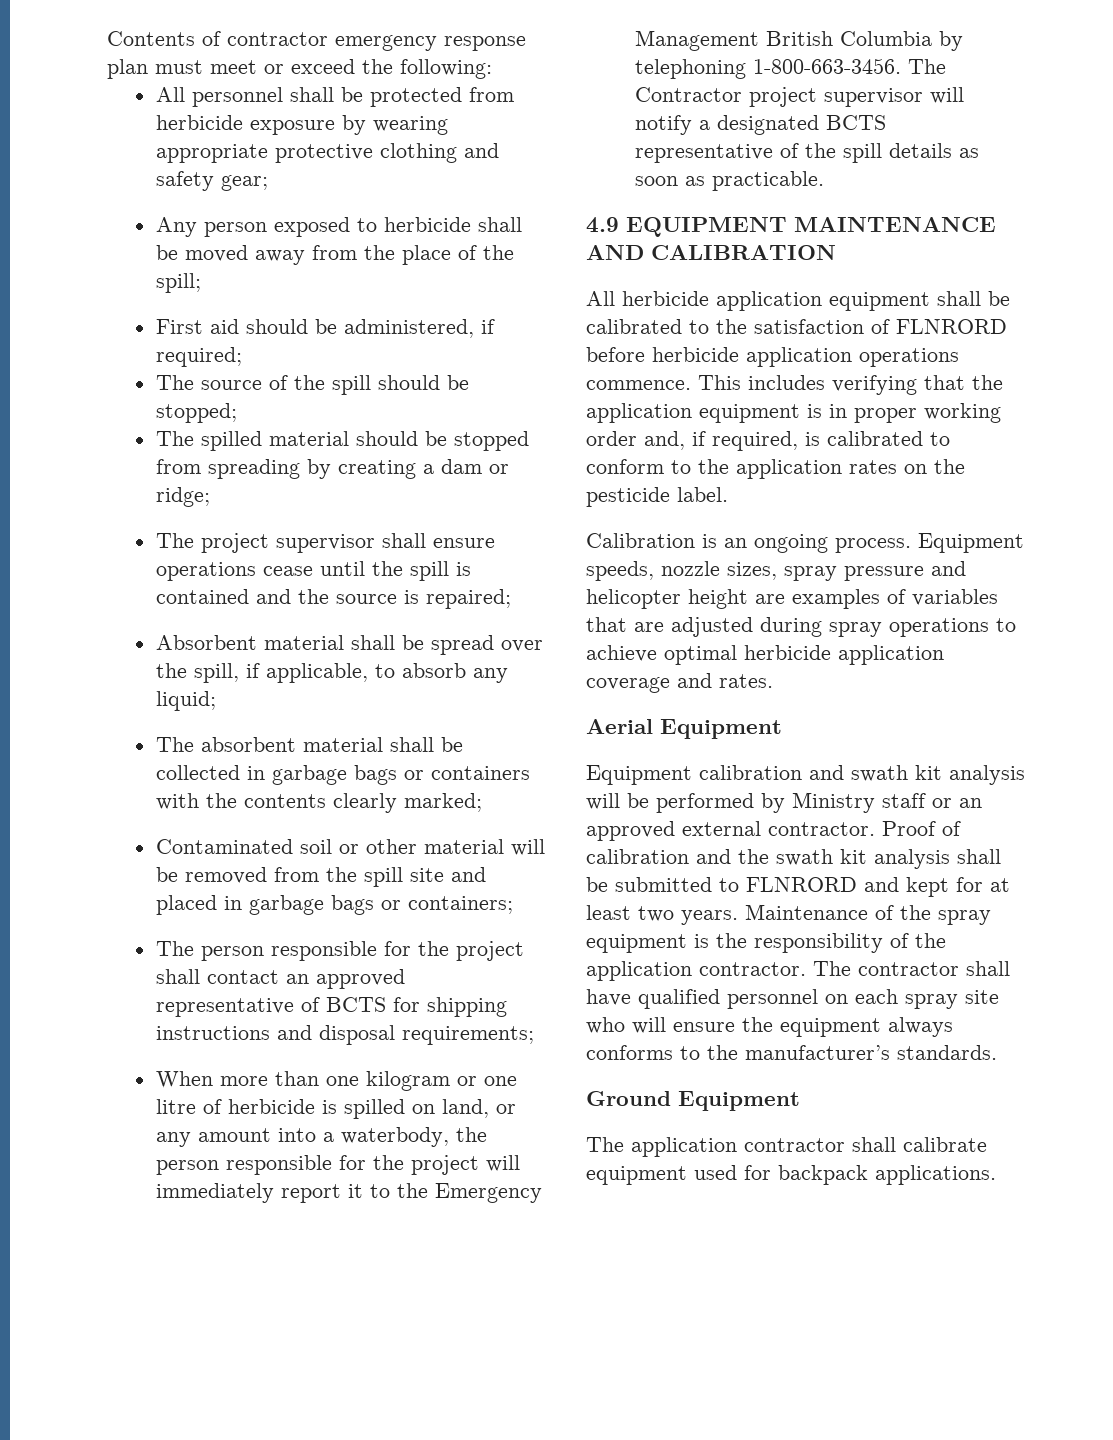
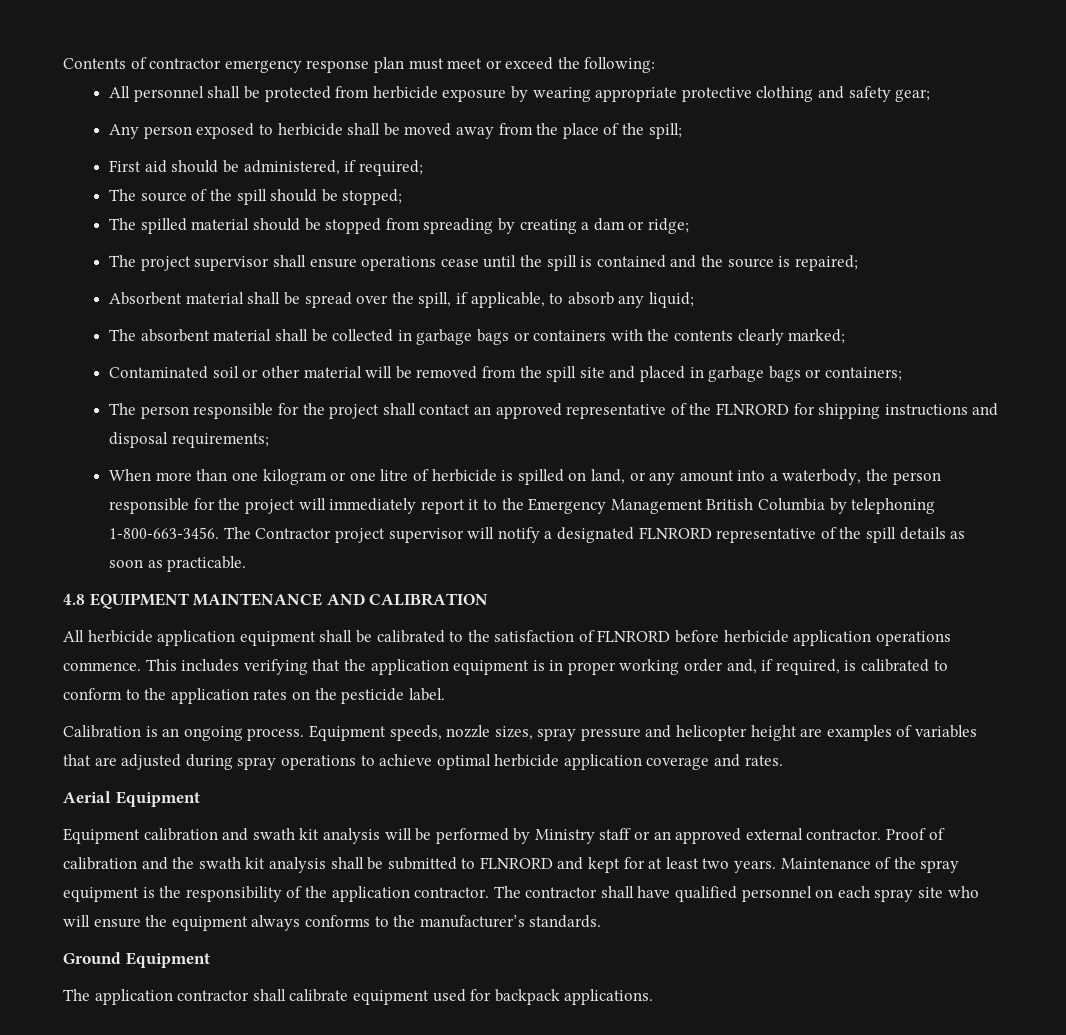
- The person responsible for the project shall contact an approved representative of BCTS for shipping instructions and disposal requirements;
+ The person responsible for the project shall contact an approved representative of the FLNRORD for shipping instructions and disposal requirements;
- The Contractor project supervisor will notify a designated BCTS representative of the spill details as soon as practicable.
+ The Contractor project supervisor will notify a designated FLNRORD representative of the spill details as soon as practicable.
- 4.9 EQUIPMENT MAINTENANCE AND CALIBRATION
+ 4.8 EQUIPMENT MAINTENANCE AND CALIBRATION

